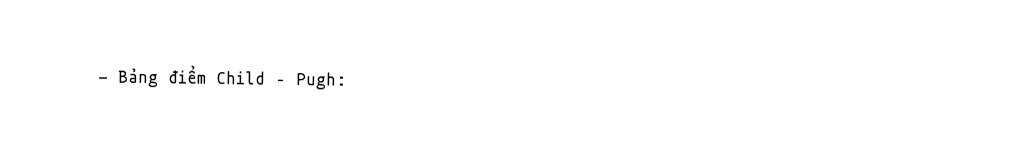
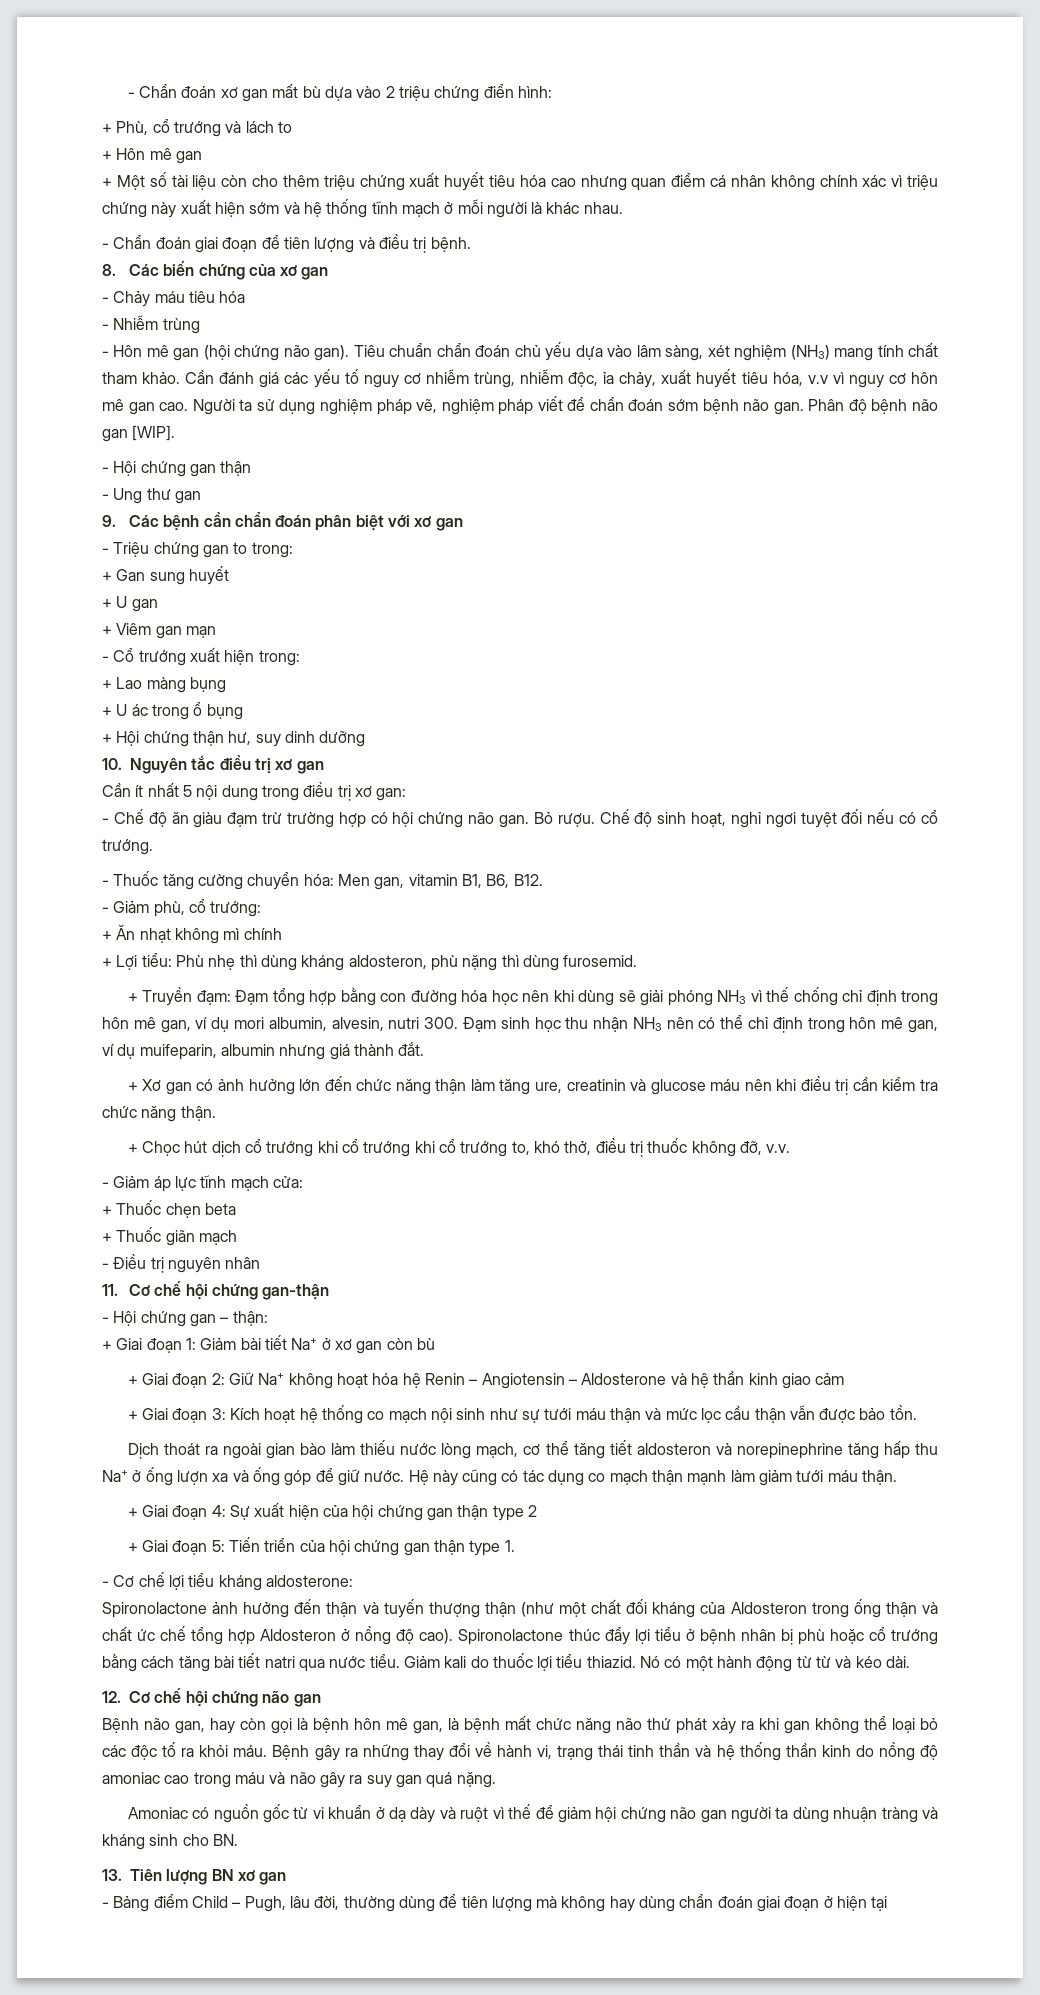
- - Bảng điểm Child – Pugh:
+ - Chẩn đoán xơ gan mất bù dựa vào 2 triệu chứng điển hình:
+ + Phù, cổ trướng và lách to
+ + Hôn mê gan
+ + Một số tài liệu còn cho thêm triệu chứng xuất huyết tiêu hóa cao nhưng quan điểm cá nhân không chính xác vì triệu chứng này xuất hiện sớm và hệ thống tĩnh mạch ở mỗi người là khác nhau.
+ - Chẩn đoán giai đoạn để tiên lượng và điều trị bệnh.
+ 8. Các biến chứng của xơ gan
+ - Chảy máu tiêu hóa
+ - Nhiễm trùng
+ - Hôn mê gan (hội chứng não gan). Tiêu chuẩn chẩn đoán chủ yếu dựa vào lâm sàng, xét nghiệm (NH3) mang tính chất tham khảo. Cần đánh giá các yếu tố nguy cơ nhiễm trùng, nhiễm độc, ỉa chảy, xuất huyết tiêu hóa, v.v vì nguy cơ hôn mê gan cao. Người ta sử dụng nghiệm pháp vẽ, nghiệm pháp viết để chẩn đoán sớm bệnh não gan. Phân độ bệnh não gan [WIP].
+ - Hội chứng gan thận
+ - Ung thư gan
+ 9. Các bệnh cần chẩn đoán phân biệt với xơ gan
+ - Triệu chứng gan to trong:
+ + Gan sung huyết
+ + U gan
+ + Viêm gan mạn
+ - Cổ trướng xuất hiện trong:
+ + Lao màng bụng
+ + U ác trong ổ bụng
+ + Hội chứng thận hư, suy dinh dưỡng
+ 10. Nguyên tắc điều trị xơ gan
+ Cần ít nhất 5 nội dung trong điều trị xơ gan:
+ - Chế độ ăn giàu đạm trừ trường hợp có hội chứng não gan. Bỏ rượu. Chế độ sinh hoạt, nghỉ ngơi tuyệt đối nếu có cổ trướng.
+ - Thuốc tăng cường chuyển hóa: Men gan, vitamin B1, B6, B12.
+ - Giảm phù, cổ trướng:
+ + Ăn nhạt không mì chính
+ + Lợi tiểu: Phù nhẹ thì dùng kháng aldosteron, phù nặng thì dùng furosemid.
+ + Truyền đạm: Đạm tổng hợp bằng con đường hóa học nên khi dùng sẽ giải phóng NH3 vì thế chống chỉ định trong hôn mê gan, ví dụ mori albumin, alvesin, nutri 300. Đạm sinh học thu nhận NH3 nên có thể chỉ định trong hôn mê gan, ví dụ muifeparin, albumin nhưng giá thành đắt.
+ + Xơ gan có ảnh hưởng lớn đến chức năng thận làm tăng ure, creatinin và glucose máu nên khi điều trị cần kiểm tra chức năng thận.
+ + Chọc hút dịch cổ trướng khi cổ trướng khi cổ trướng to, khó thở, điều trị thuốc không đỡ, v.v.
+ - Giảm áp lực tĩnh mạch cửa:
+ + Thuốc chẹn beta
+ + Thuốc giãn mạch
+ - Điều trị nguyên nhân
+ 11. Cơ chế hội chứng gan-thận
+ - Hội chứng gan – thận:
+ + Giai đoạn 1: Giảm bài tiết Na+ ở xơ gan còn bù
+ + Giai đoạn 2: Giữ Na+ không hoạt hóa hệ Renin – Angiotensin – Aldosterone và hệ thần kinh giao cảm
+ + Giai đoạn 3: Kích hoạt hệ thống co mạch nội sinh như sự tưới máu thận và mức lọc cầu thận vẫn được bảo tồn.
+ Dịch thoát ra ngoài gian bào làm thiếu nước lòng mạch, cơ thể tăng tiết aldosteron và norepinephrine tăng hấp thu Na+ ở ống lượn xa và ống góp để giữ nước. Hệ này cũng có tác dụng co mạch thận mạnh làm giảm tưới máu thận.
+ + Giai đoạn 4: Sự xuất hiện của hội chứng gan thận type 2
+ + Giai đoạn 5: Tiến triển của hội chứng gan thận type 1.
+ - Cơ chế lợi tiểu kháng aldosterone:
+ Spironolactone ảnh hưởng đến thận và tuyến thượng thận (như một chất đối kháng của Aldosteron trong ống thận và chất ức chế tổng hợp Aldosteron ở nồng độ cao). Spironolactone thúc đẩy lợi tiểu ở bệnh nhân bị phù hoặc cổ trướng bằng cách tăng bài tiết natri qua nước tiểu. Giảm kali do thuốc lợi tiểu thiazid. Nó có một hành động từ từ và kéo dài.
+ 12. Cơ chế hội chứng não gan
+ Bệnh não gan, hay còn gọi là bệnh hôn mê gan, là bệnh mất chức năng não thứ phát xảy ra khi gan không thể loại bỏ các độc tố ra khỏi máu. Bệnh gây ra những thay đổi về hành vi, trạng thái tinh thần và hệ thống thần kinh do nồng độ amoniac cao trong máu và não gây ra suy gan quá nặng.
+ Amoniac có nguồn gốc từ vi khuẩn ở dạ dày và ruột vì thế để giảm hội chứng não gan người ta dùng nhuận tràng và kháng sinh cho BN.
+ 13. Tiên lượng BN xơ gan
+ - Bảng điểm Child – Pugh, lâu đời, thường dùng để tiên lượng mà không hay dùng chẩn đoán giai đoạn ở hiện tại

